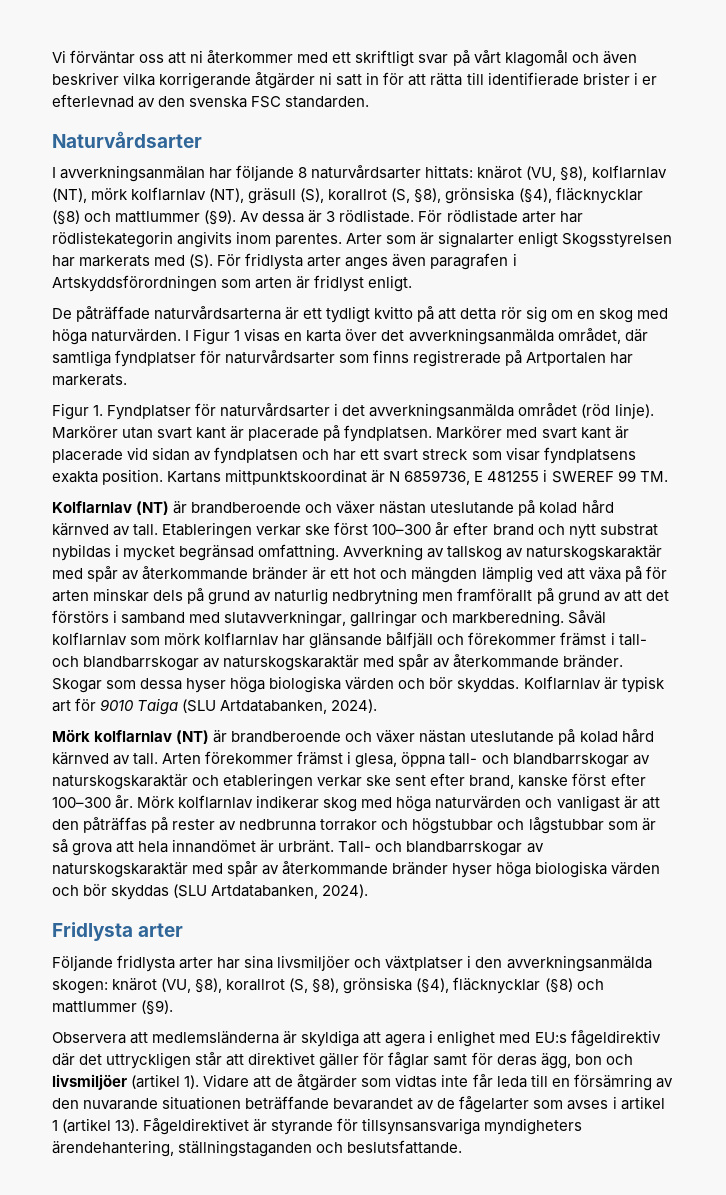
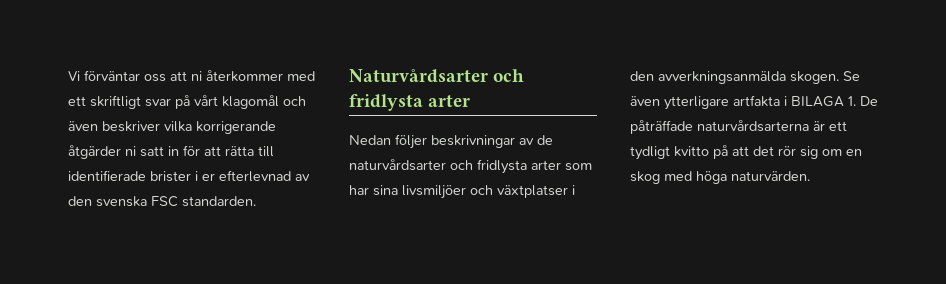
- Naturvårdsarter
- I avverkningsanmälan har följande 8 naturvårdsarter hittats: knärot (VU, §8), kolflarnlav (NT), mörk kolflarnlav (NT), gräsull (S), korallrot (S, §8), grönsiska (§4), fläcknycklar (§8) och mattlummer (§9). Av dessa är 3 rödlistade. För rödlistade arter har rödlistekategorin angivits inom parentes. Arter som är signalarter enligt Skogsstyrelsen har markerats med (S). För fridlysta arter anges även paragrafen i Artskyddsförordningen som arten är fridlyst enligt.
- De påträffade naturvårdsarterna är ett tydligt kvitto på att detta rör sig om en skog med höga naturvärden. I Figur 1 visas en karta över det avverkningsanmälda området, där samtliga fyndplatser för naturvårdsarter som finns registrerade på Artportalen har markerats.
- Figur 1. Fyndplatser för naturvårdsarter i det avverkningsanmälda området (röd linje). Markörer utan svart kant är placerade på fyndplatsen. Markörer med svart kant är placerade vid sidan av fyndplatsen och har ett svart streck som visar fyndplatsens exakta position. Kartans mittpunktskoordinat är N 6859736, E 481255 i SWEREF 99 TM.
- Kolflarnlav (NT) är brandberoende och växer nästan uteslutande på kolad hård kärnved av tall. Etableringen verkar ske först 100–300 år efter brand och nytt substrat nybildas i mycket begränsad omfattning. Avverkning av tallskog av naturskogskaraktär med spår av återkommande bränder är ett hot och mängden lämplig ved att växa på för arten minskar dels på grund av naturlig nedbrytning men framförallt på grund av att det förstörs i samband med slutavverkningar, gallringar och markberedning. Såväl kolflarnlav som mörk kolflarnlav har glänsande bålfjäll och förekommer främst i tall- och blandbarrskogar av naturskogskaraktär med spår av återkommande bränder. Skogar som dessa hyser höga biologiska värden och bör skyddas. Kolflarnlav är typisk art för 9010 Taiga (SLU Artdatabanken, 2024).
- Mörk kolflarnlav (NT) är brandberoende och växer nästan uteslutande på kolad hård kärnved av tall. Arten förekommer främst i glesa, öppna tall- och blandbarrskogar av naturskogskaraktär och etableringen verkar ske sent efter brand, kanske först efter 100–300 år. Mörk kolflarnlav indikerar skog med höga naturvärden och vanligast är att den påträffas på rester av nedbrunna torrakor och högstubbar och lågstubbar som är så grova att hela innandömet är urbränt. Tall- och blandbarrskogar av naturskogskaraktär med spår av återkommande bränder hyser höga biologiska värden och bör skyddas (SLU Artdatabanken, 2024).
- Fridlysta arter
- Följande fridlysta arter har sina livsmiljöer och växtplatser i den avverkningsanmälda skogen: knärot (VU, §8), korallrot (S, §8), grönsiska (§4), fläcknycklar (§8) och mattlummer (§9).
- Observera att medlemsländerna är skyldiga att agera i enlighet med EU:s fågeldirektiv där det uttryckligen står att direktivet gäller för fåglar samt för deras ägg, bon och livsmiljöer (artikel 1). Vidare att de åtgärder som vidtas inte får leda till en försämring av den nuvarande situationen beträffande bevarandet av de fågelarter som avses i artikel 1 (artikel 13). Fågeldirektivet är styrande för tillsynsansvariga myndigheters ärendehantering, ställningstaganden och beslutsfattande.
+ Naturvårdsarter och fridlysta arter
+ Nedan följer beskrivningar av de naturvårdsarter och fridlysta arter som har sina livsmiljöer och växtplatser i den avverkningsanmälda skogen. Se även ytterligare artfakta i BILAGA 1. De påträffade naturvårdsarterna är ett tydligt kvitto på att det rör sig om en skog med höga naturvärden.

